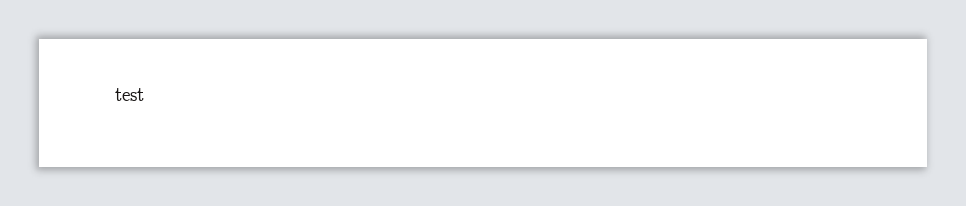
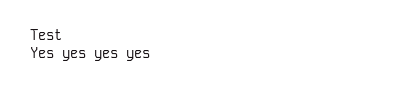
- test
+ Test
+ Yes yes yes yes

